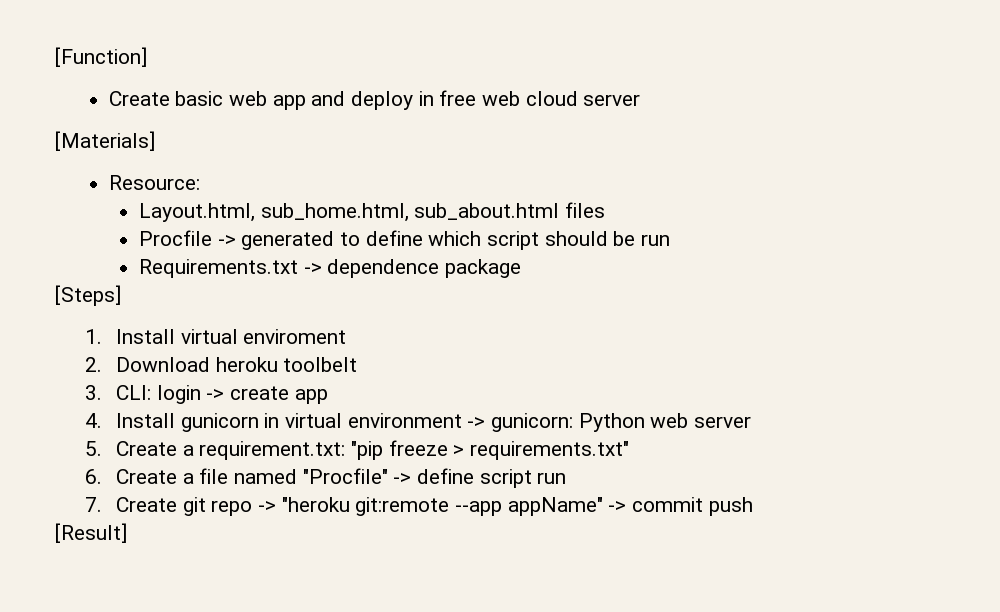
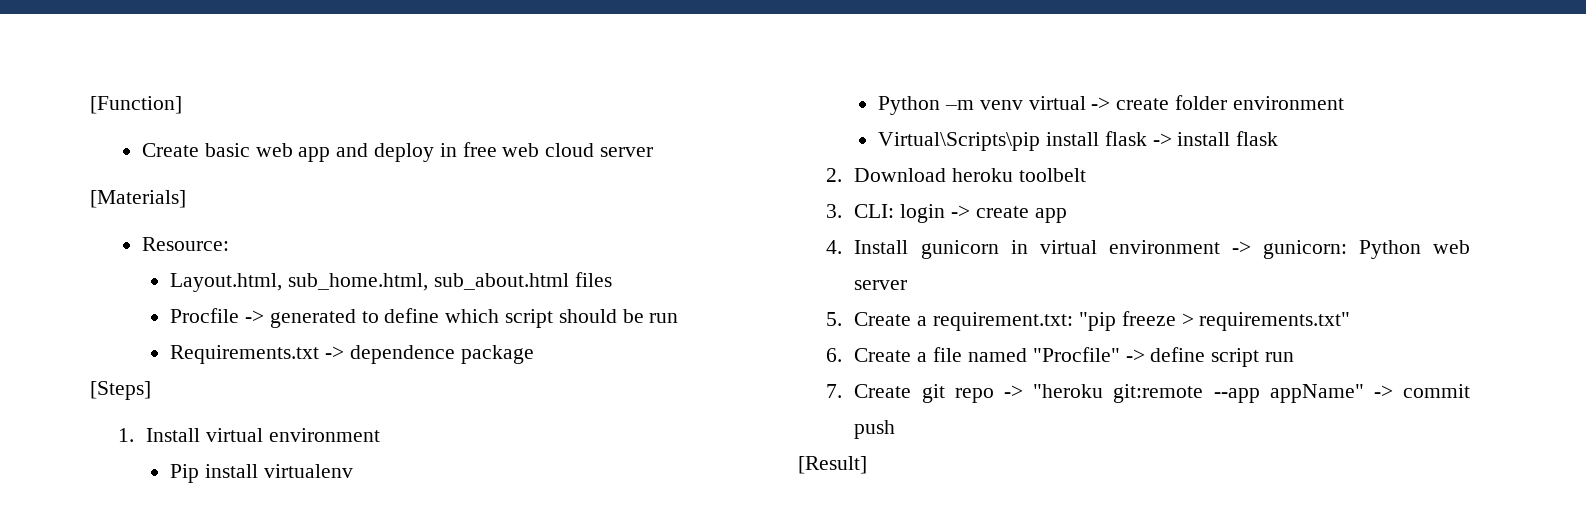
- 1. Install virtual enviroment
+ 1. Install virtual environment
+ Pip install virtualenv
+ Python –m venv virtual -> create folder environment
+ Virtual\Scripts\pip install flask -> install flask

